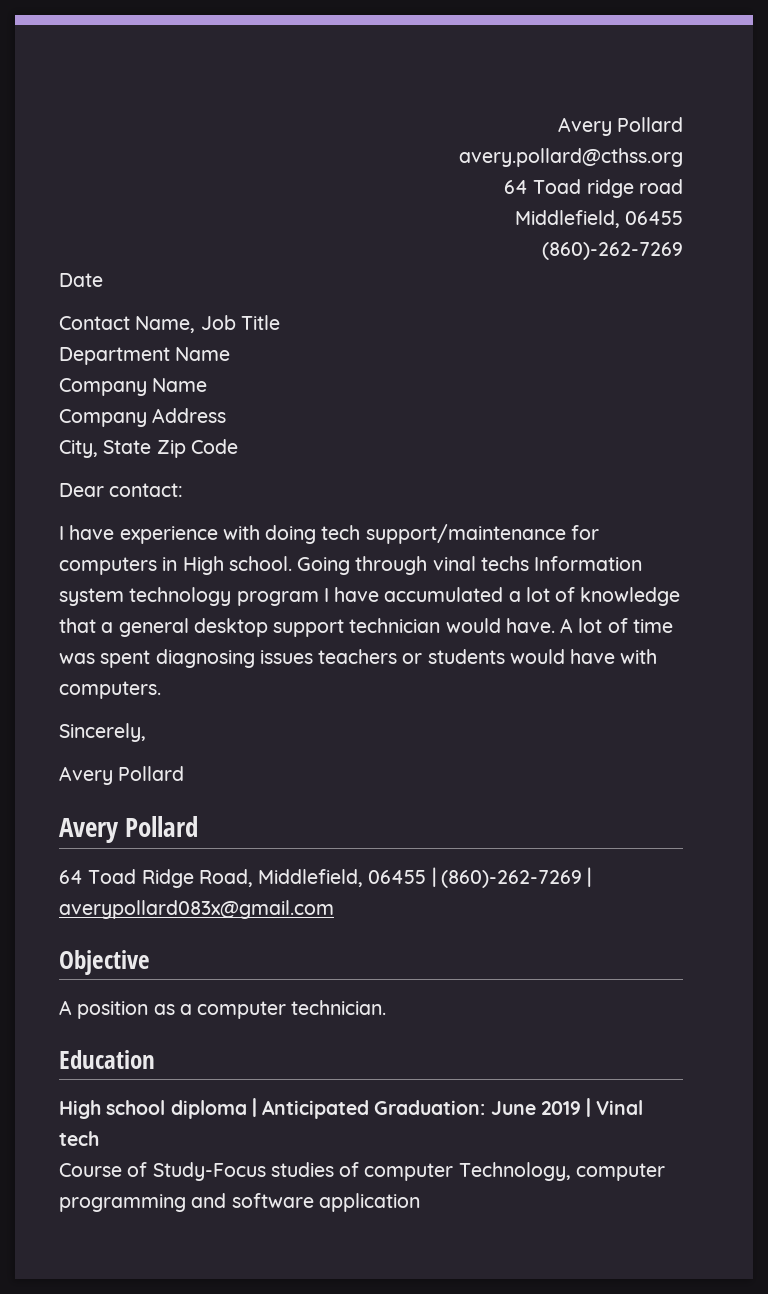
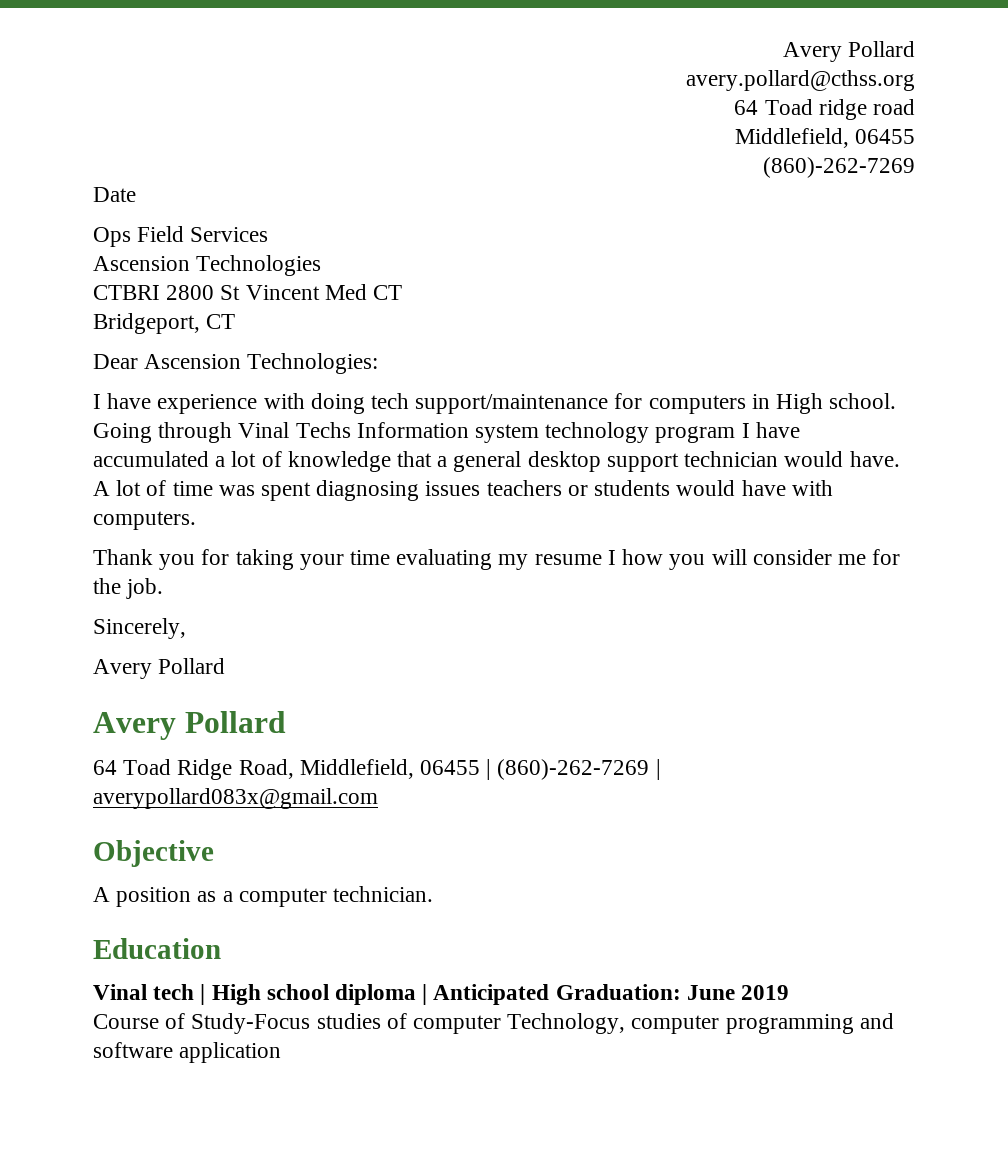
- Contact Name, Job Title
- Department Name
- Company Name
- Company Address
- City, State Zip Code
+ Ops Field Services
+ Ascension Technologies
+ CTBRI 2800 St Vincent Med CT
+ Bridgeport, CT
- Dear contact:
+ Dear Ascension Technologies:
- Going through vinal techs Information system technology program I have accumulated a lot of knowledge that a general desktop support technician would have.
+ Going through Vinal Techs Information system technology program I have accumulated a lot of knowledge that a general desktop support technician would have.
+ Thank you for taking your time evaluating my resume I how you will consider me for the job.
- High school diploma | Anticipated Graduation: June 2019 | Vinal tech
+ Vinal tech | High school diploma | Anticipated Graduation: June 2019

